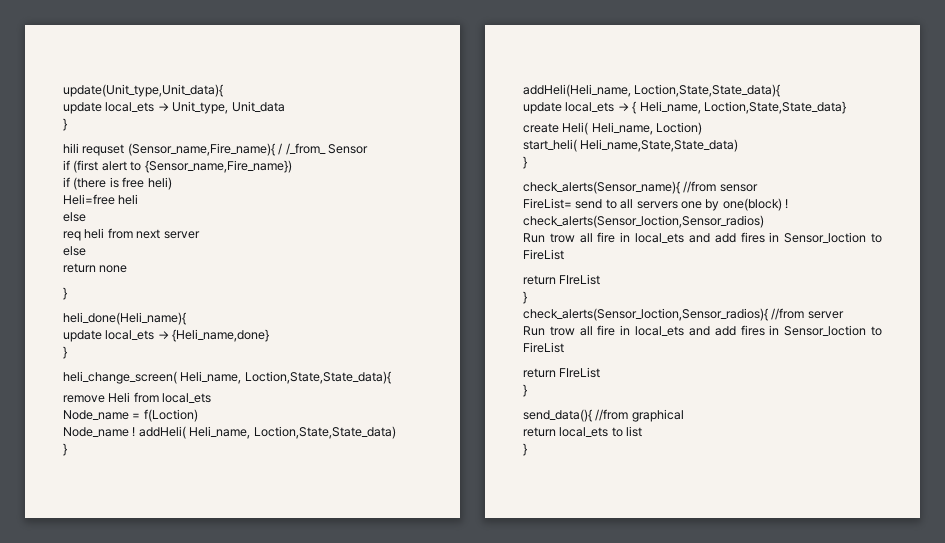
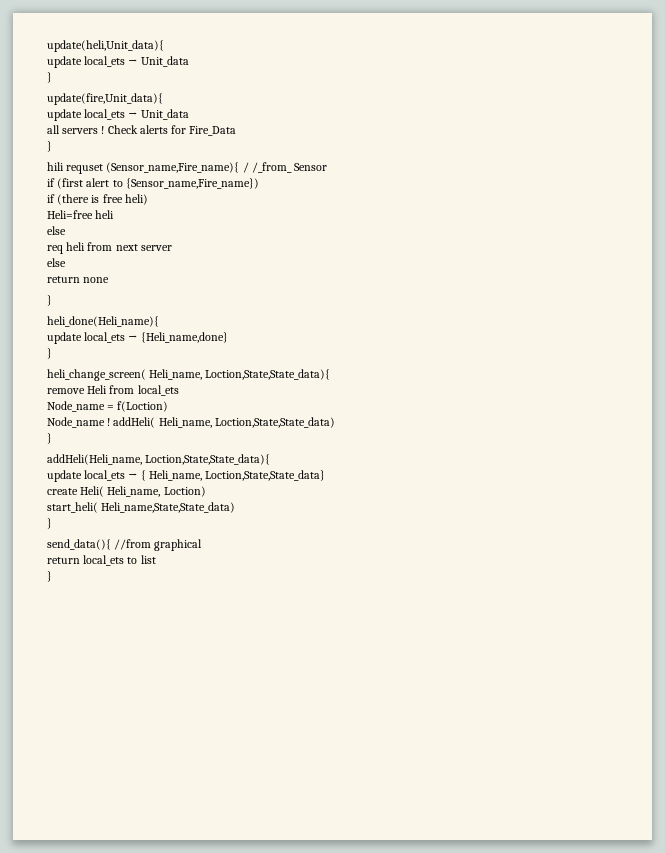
- update(Unit_type,Unit_data){
- update local_ets → Unit_type, Unit_data
+ update(heli,Unit_data){
+ update local_ets → Unit_data
+ update(fire,Unit_data){
+ update local_ets → Unit_data
+ all servers ! Check alerts for Fire_Data
+ }
- check_alerts(Sensor_name){ //from sensor
- FireList= send to all servers one by one(block) ! check_alerts(Sensor_loction,Sensor_radios)
- Run trow all fire in local_ets and add fires in Sensor_loction to FireList
- return FIreList
- }
- check_alerts(Sensor_loction,Sensor_radios){ //from server
- Run trow all fire in local_ets and add fires in Sensor_loction to FireList
- return FIreList
- }

